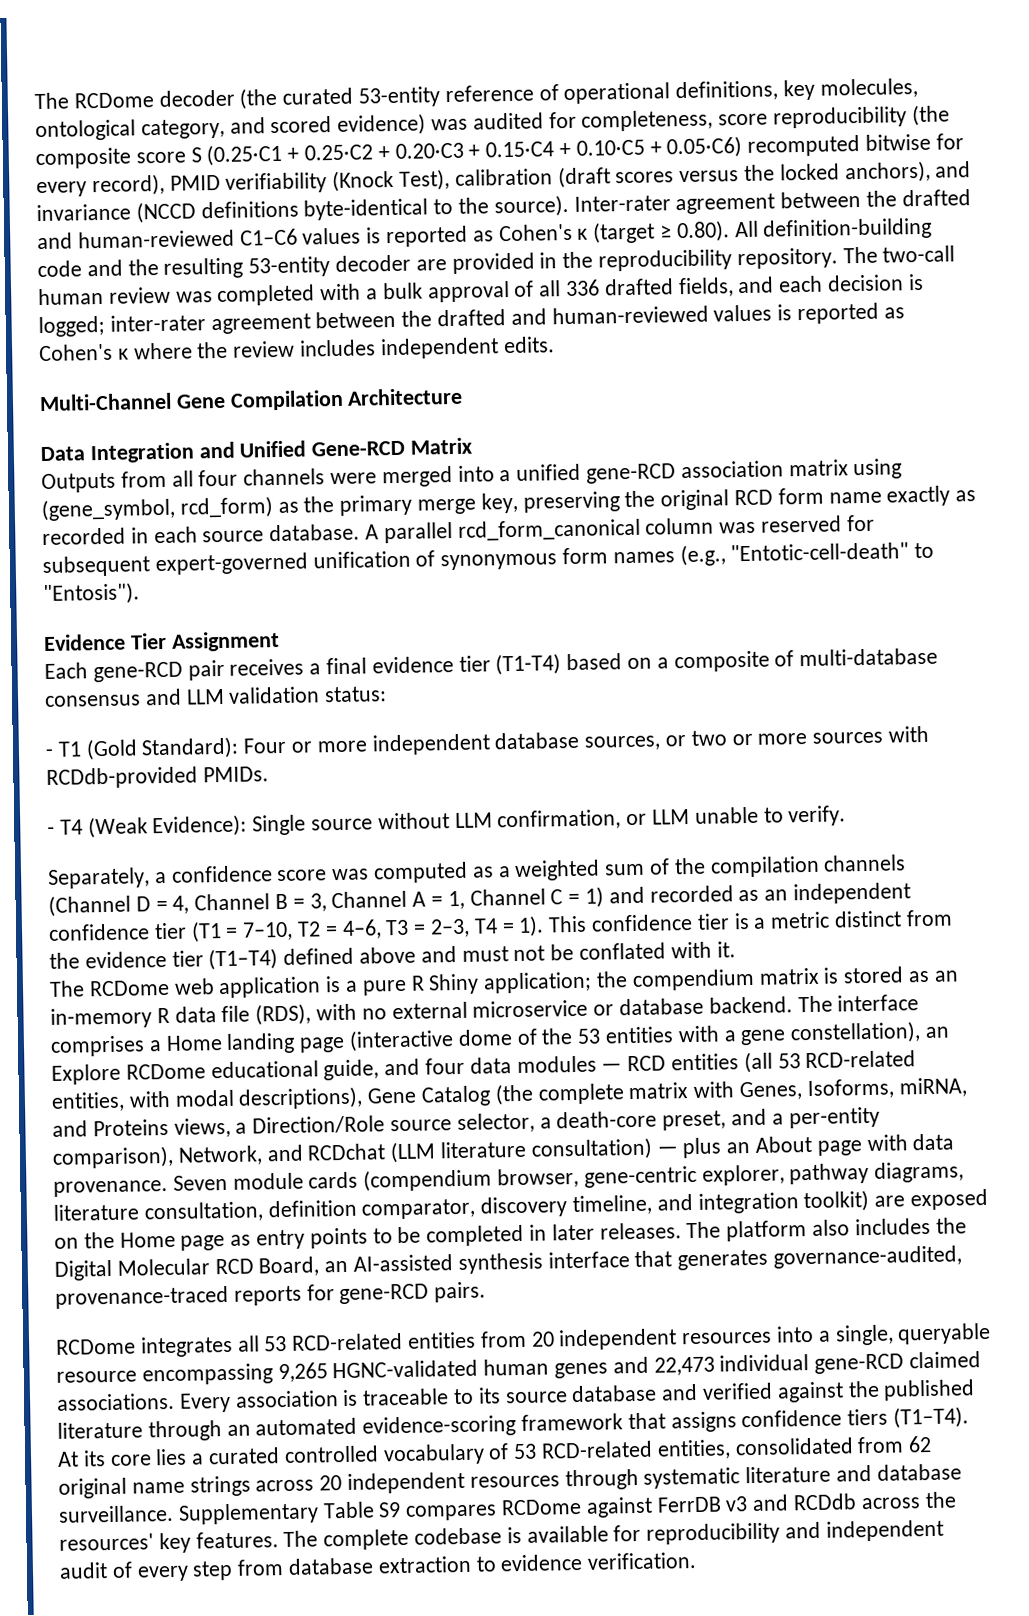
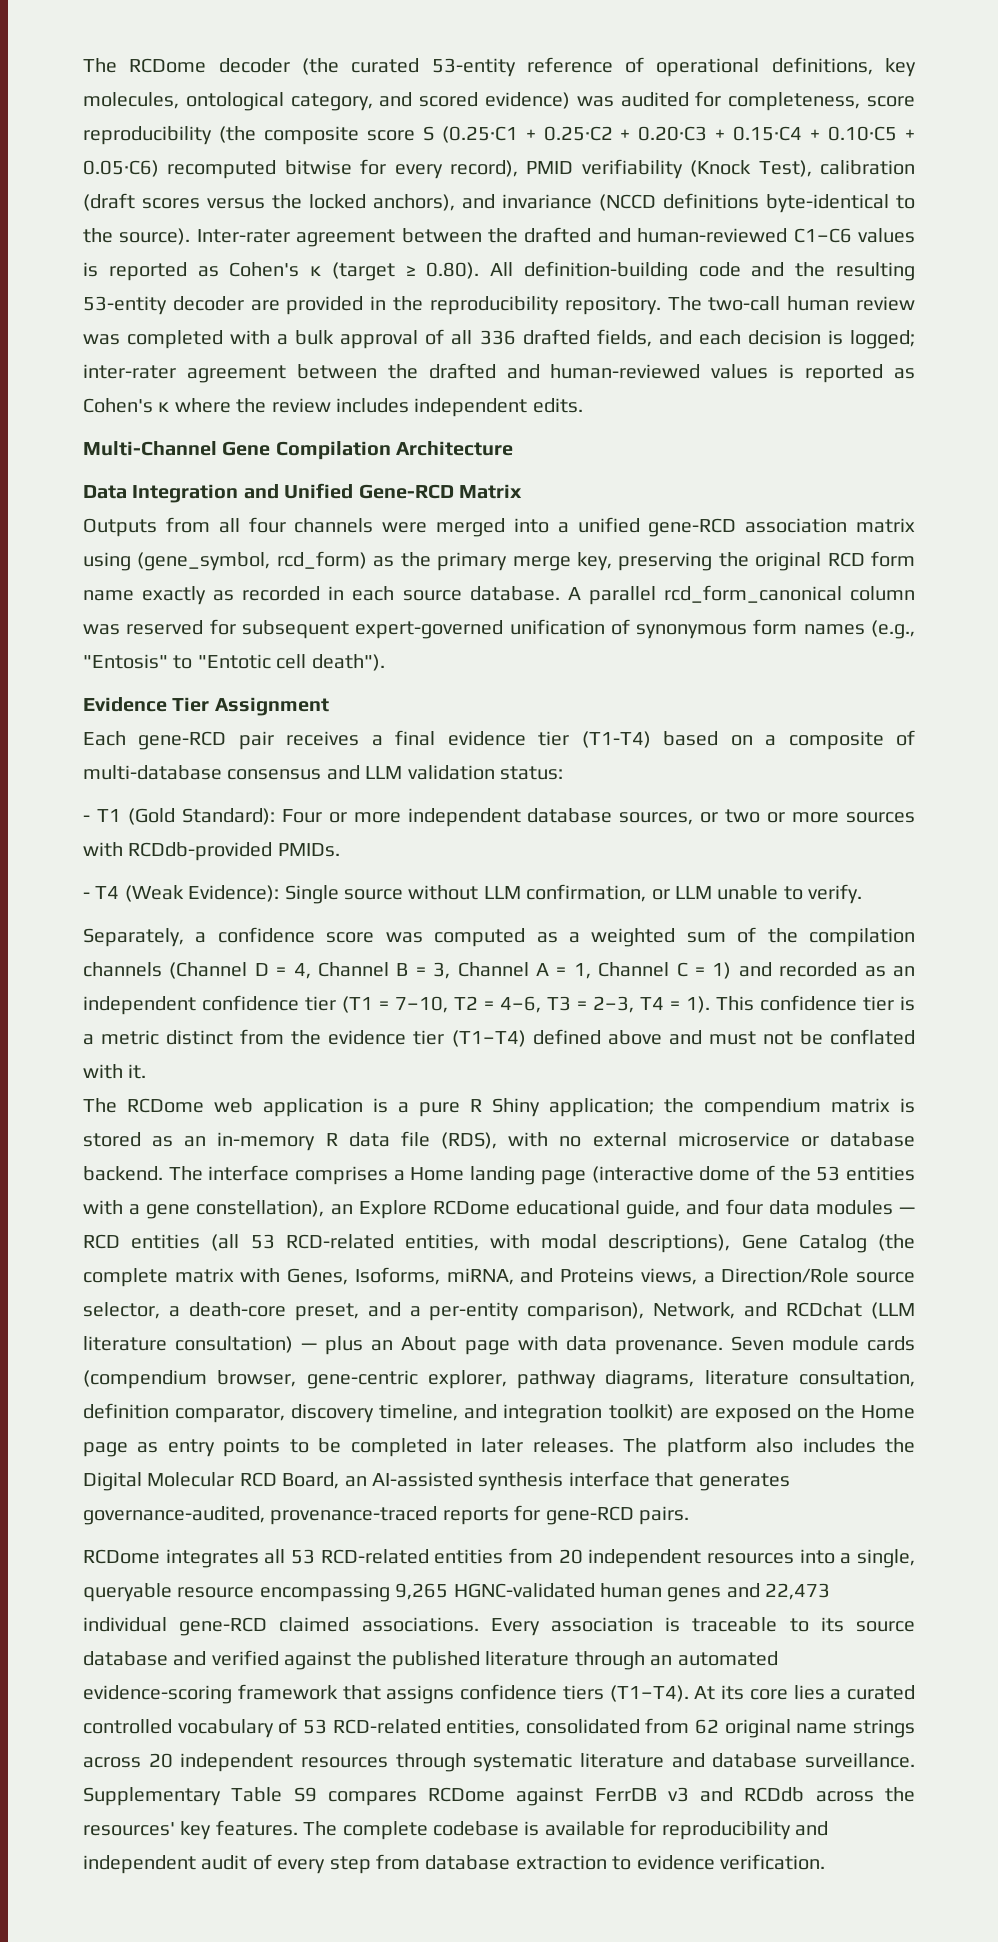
- A parallel rcd_form_canonical column was reserved for subsequent expert-governed unification of synonymous form names (e.g., "Entotic-cell-death" to "Entosis").
+ A parallel rcd_form_canonical column was reserved for subsequent expert-governed unification of synonymous form names (e.g., "Entosis" to "Entotic cell death").

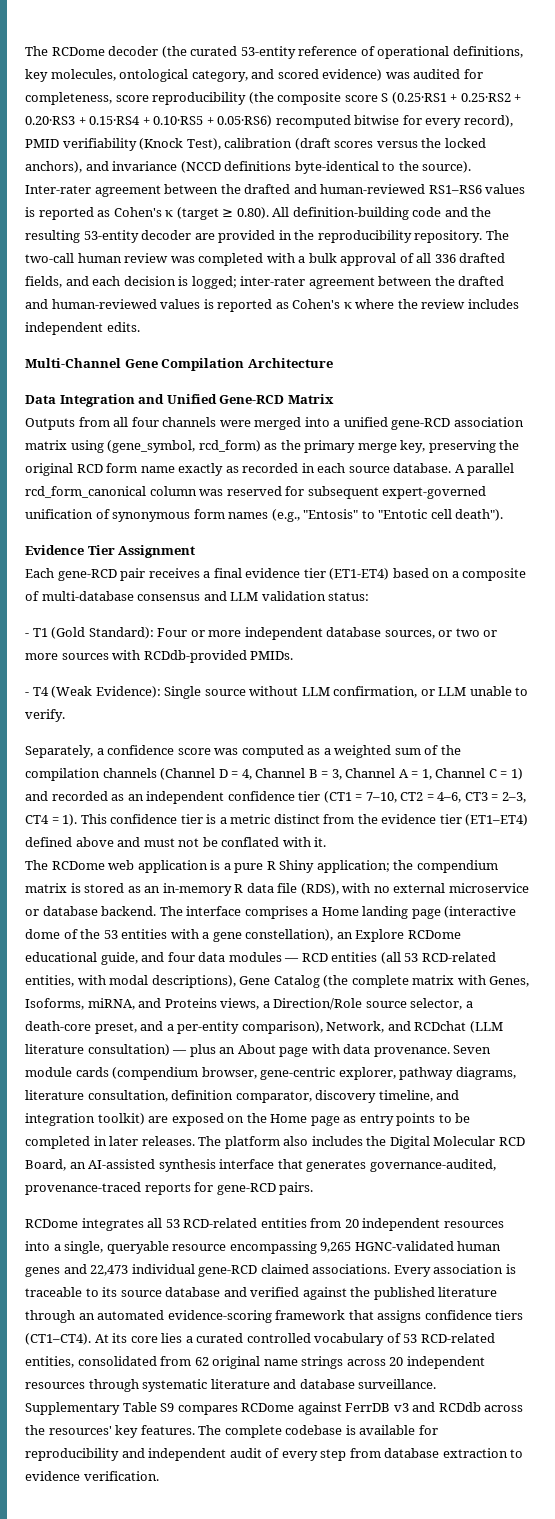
- The RCDome decoder (the curated 53-entity reference of operational definitions, key molecules, ontological category, and scored evidence) was audited for completeness, score reproducibility (the composite score S (0.25·C1 + 0.25·C2 + 0.20·C3 + 0.15·C4 + 0.10·C5 + 0.05·C6) recomputed bitwise for every record), PMID verifiability (Knock Test), calibration (draft scores versus the locked anchors), and invariance (NCCD definitions byte-identical to the source).
+ The RCDome decoder (the curated 53-entity reference of operational definitions, key molecules, ontological category, and scored evidence) was audited for completeness, score reproducibility (the composite score S (0.25·RS1 + 0.25·RS2 + 0.20·RS3 + 0.15·RS4 + 0.10·RS5 + 0.05·RS6) recomputed bitwise for every record), PMID verifiability (Knock Test), calibration (draft scores versus the locked anchors), and invariance (NCCD definitions byte-identical to the source).
- Inter-rater agreement between the drafted and human-reviewed C1–C6 values is reported as Cohen's κ (target ≥ 0.80). All definition-building code and the resulting 53-entity decoder are provided in the reproducibility repository.
+ Inter-rater agreement between the drafted and human-reviewed RS1–RS6 values is reported as Cohen's κ (target ≥ 0.80). All definition-building code and the resulting 53-entity decoder are provided in the reproducibility repository.
- Each gene-RCD pair receives a final evidence tier (T1-T4) based on a composite of multi-database consensus and LLM validation status:
+ Each gene-RCD pair receives a final evidence tier (ET1-ET4) based on a composite of multi-database consensus and LLM validation status:
- Separately, a confidence score was computed as a weighted sum of the compilation channels (Channel D = 4, Channel B = 3, Channel A = 1, Channel C = 1) and recorded as an independent confidence tier (T1 = 7–10, T2 = 4–6, T3 = 2–3, T4 = 1).
+ Separately, a confidence score was computed as a weighted sum of the compilation channels (Channel D = 4, Channel B = 3, Channel A = 1, Channel C = 1) and recorded as an independent confidence tier (CT1 = 7–10, CT2 = 4–6, CT3 = 2–3, CT4 = 1).
- This confidence tier is a metric distinct from the evidence tier (T1–T4) defined above and must not be conflated with it.
+ This confidence tier is a metric distinct from the evidence tier (ET1–ET4) defined above and must not be conflated with it.
- Every association is traceable to its source database and verified against the published literature through an automated evidence-scoring framework that assigns confidence tiers (T1–T4).
+ Every association is traceable to its source database and verified against the published literature through an automated evidence-scoring framework that assigns confidence tiers (CT1–CT4).

